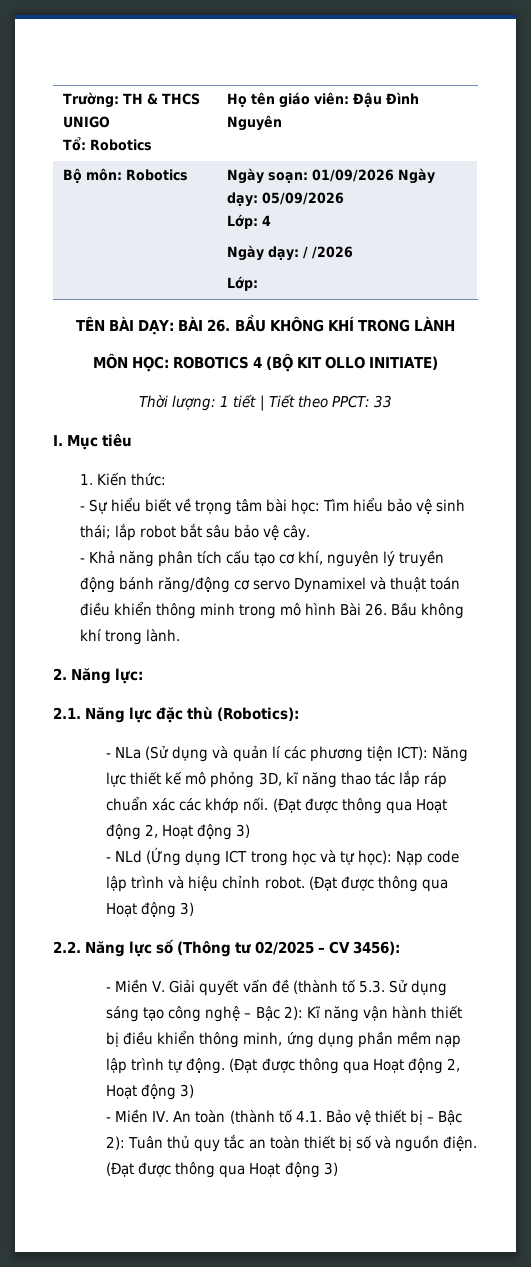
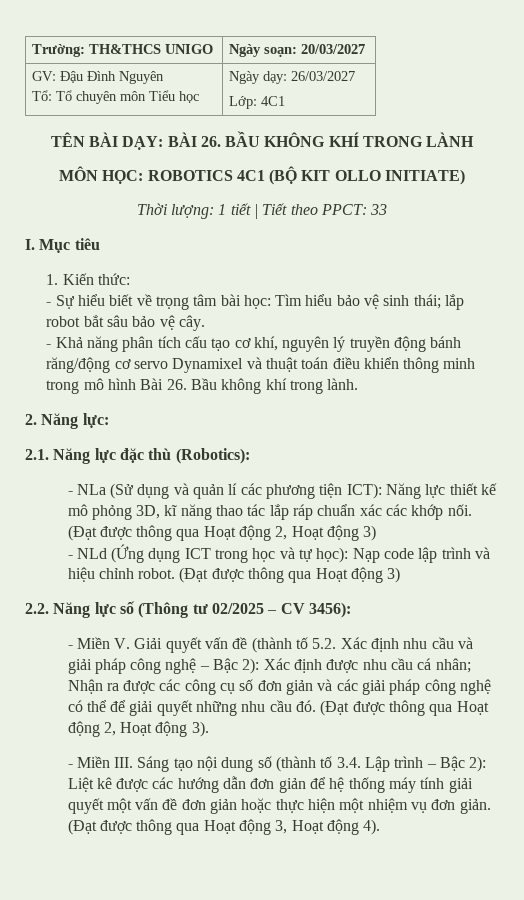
- Trường: TH & THCS UNIGO
- Tổ: Robotics | Họ tên giáo viên: Đậu Đình Nguyên
- Bộ môn: Robotics | Ngày soạn: 01/09/2026 Ngày dạy: 05/09/2026
- Lớp: 4
- Ngày dạy: / /2026
- Lớp:
+ Trường: TH&THCS UNIGO | Ngày soạn: 20/03/2027
+ GV: Đậu Đình Nguyên
+ Tổ: Tổ chuyên môn Tiểu học | Ngày dạy: 26/03/2027
+ Lớp: 4C1
- MÔN HỌC: ROBOTICS 4 (BỘ KIT OLLO INITIATE)
+ MÔN HỌC: ROBOTICS 4C1 (BỘ KIT OLLO INITIATE)
- - Miền V. Giải quyết vấn đề (thành tố 5.3. Sử dụng sáng tạo công nghệ – Bậc 2): Kĩ năng vận hành thiết bị điều khiển thông minh, ứng dụng phần mềm nạp lập trình tự động. (Đạt được thông qua Hoạt động 2, Hoạt động 3)
- - Miền IV. An toàn (thành tố 4.1. Bảo vệ thiết bị – Bậc 2): Tuân thủ quy tắc an toàn thiết bị số và nguồn điện. (Đạt được thông qua Hoạt động 3)
+ - Miền V. Giải quyết vấn đề (thành tố 5.2. Xác định nhu cầu và giải pháp công nghệ – Bậc 2): Xác định được nhu cầu cá nhân; Nhận ra được các công cụ số đơn giản và các giải pháp công nghệ có thể để giải quyết những nhu cầu đó. (Đạt được thông qua Hoạt động 2, Hoạt động 3).
+ - Miền III. Sáng tạo nội dung số (thành tố 3.4. Lập trình – Bậc 2): Liệt kê được các hướng dẫn đơn giản để hệ thống máy tính giải quyết một vấn đề đơn giản hoặc thực hiện một nhiệm vụ đơn giản. (Đạt được thông qua Hoạt động 3, Hoạt động 4).

